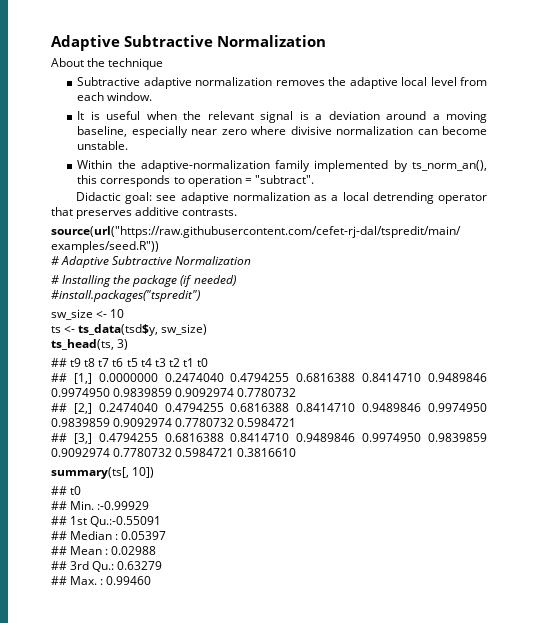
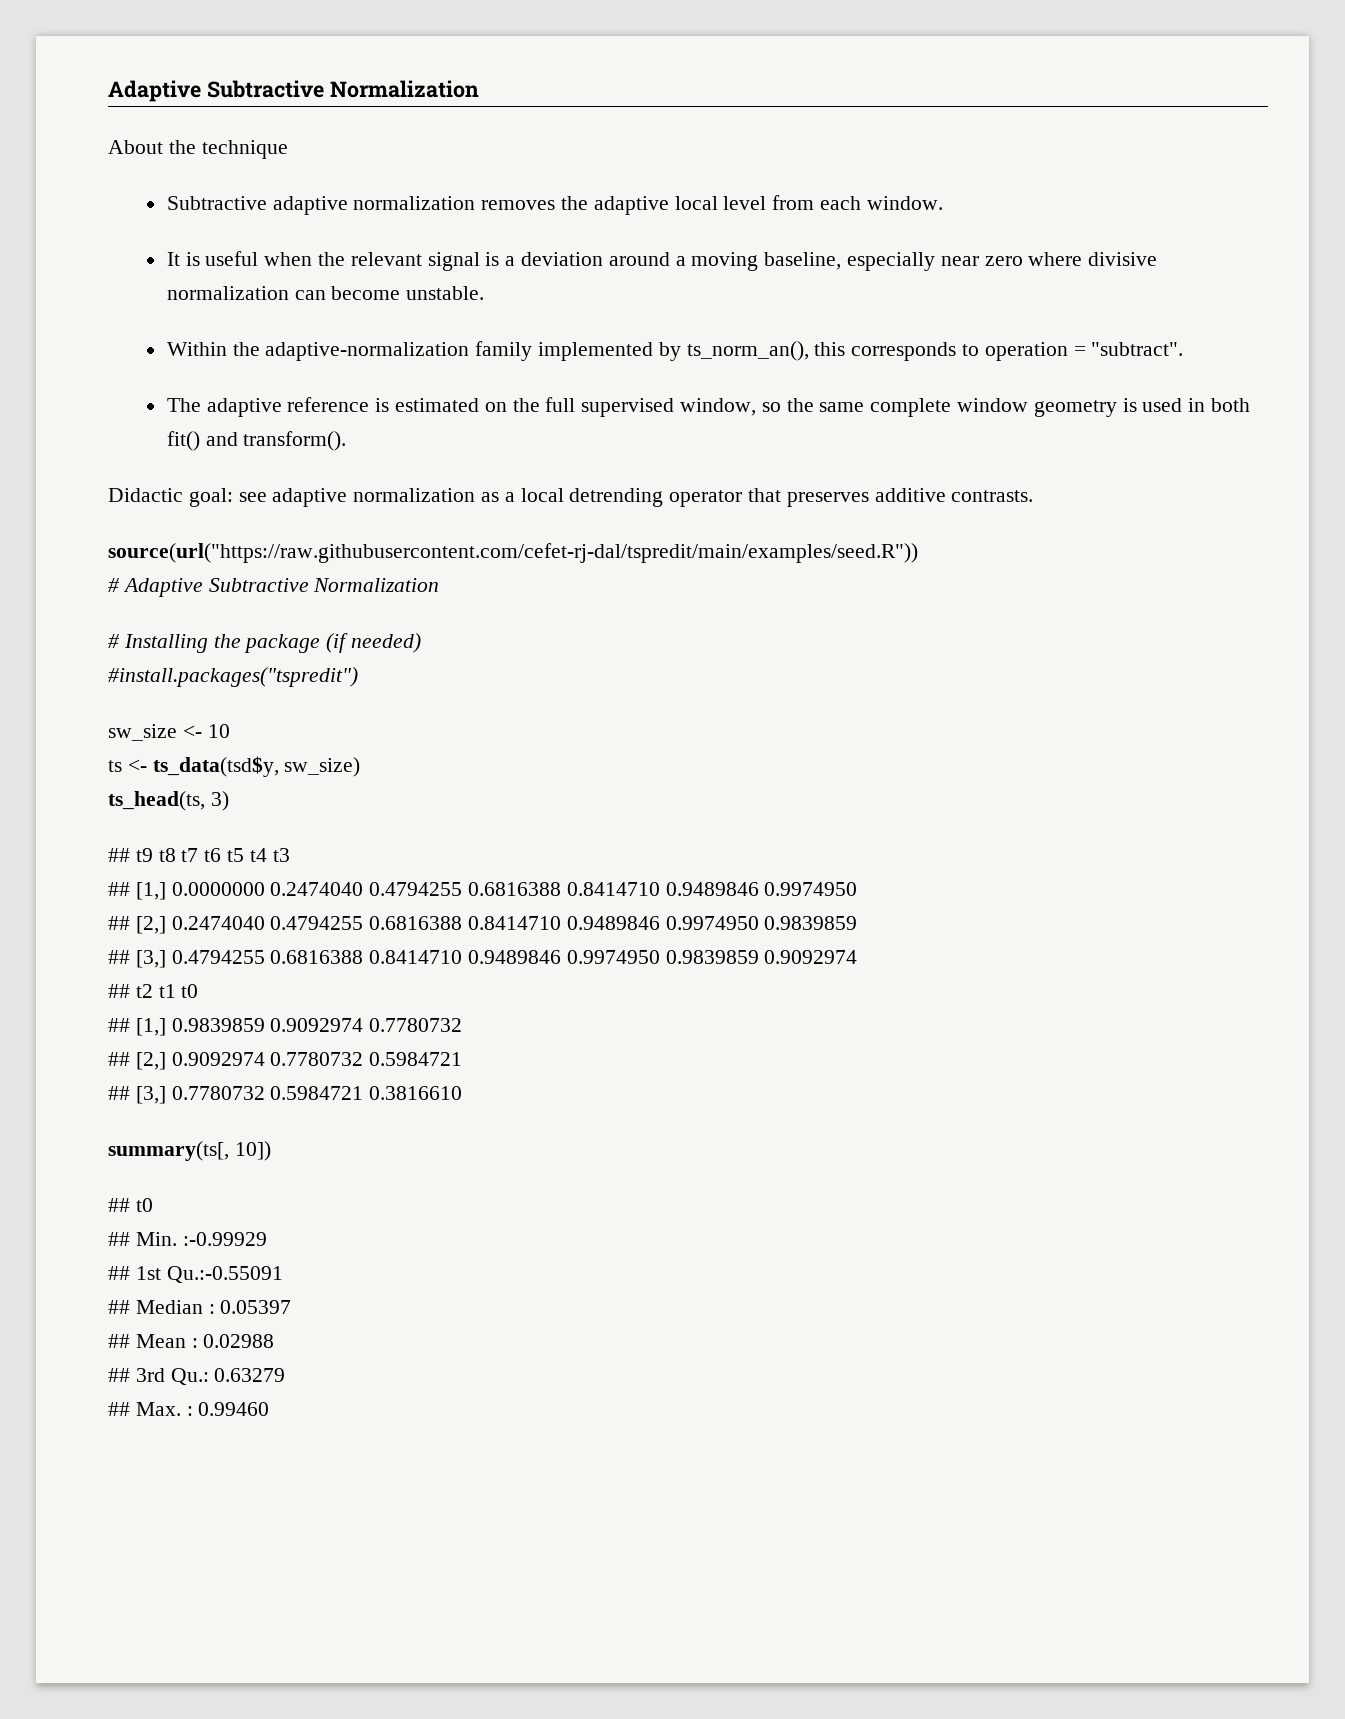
+ The adaptive reference is estimated on the full supervised window, so the same complete window geometry is used in both fit() and transform().
- ## t9 t8 t7 t6 t5 t4 t3 t2 t1 t0
+ ## t9 t8 t7 t6 t5 t4 t3
- ## [1,] 0.0000000 0.2474040 0.4794255 0.6816388 0.8414710 0.9489846 0.9974950 0.9839859 0.9092974 0.7780732
+ ## [1,] 0.0000000 0.2474040 0.4794255 0.6816388 0.8414710 0.9489846 0.9974950
- ## [2,] 0.2474040 0.4794255 0.6816388 0.8414710 0.9489846 0.9974950 0.9839859 0.9092974 0.7780732 0.5984721
+ ## [2,] 0.2474040 0.4794255 0.6816388 0.8414710 0.9489846 0.9974950 0.9839859
- ## [3,] 0.4794255 0.6816388 0.8414710 0.9489846 0.9974950 0.9839859 0.9092974 0.7780732 0.5984721 0.3816610
+ ## [3,] 0.4794255 0.6816388 0.8414710 0.9489846 0.9974950 0.9839859 0.9092974
+ ## t2 t1 t0
+ ## [1,] 0.9839859 0.9092974 0.7780732
+ ## [2,] 0.9092974 0.7780732 0.5984721
+ ## [3,] 0.7780732 0.5984721 0.3816610

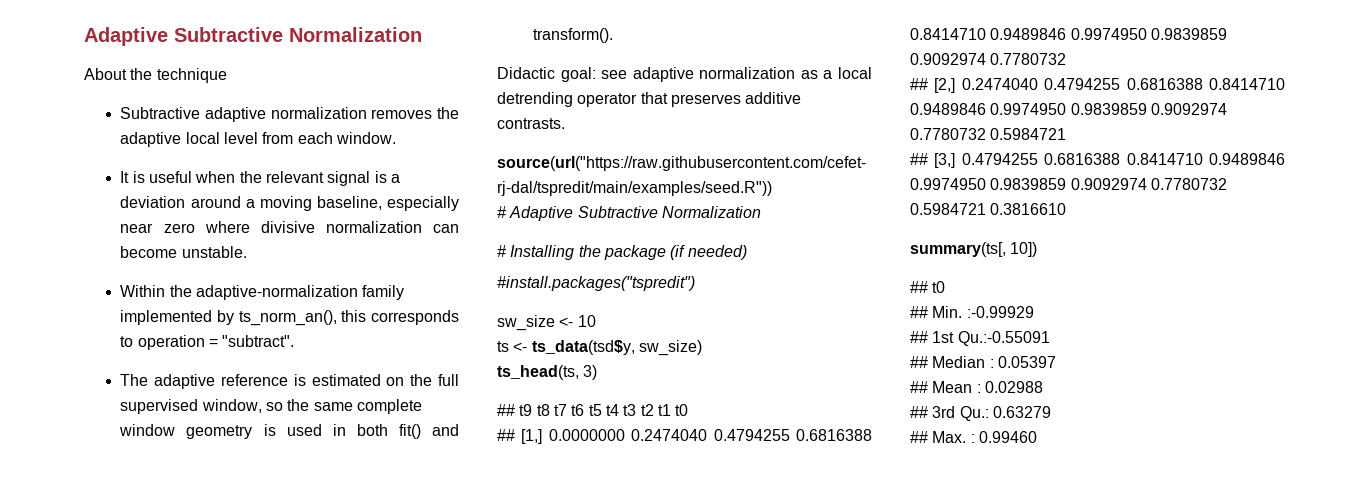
- ## t9 t8 t7 t6 t5 t4 t3
+ ## t9 t8 t7 t6 t5 t4 t3 t2 t1 t0
- ## [1,] 0.0000000 0.2474040 0.4794255 0.6816388 0.8414710 0.9489846 0.9974950
+ ## [1,] 0.0000000 0.2474040 0.4794255 0.6816388 0.8414710 0.9489846 0.9974950 0.9839859 0.9092974 0.7780732
- ## [2,] 0.2474040 0.4794255 0.6816388 0.8414710 0.9489846 0.9974950 0.9839859
+ ## [2,] 0.2474040 0.4794255 0.6816388 0.8414710 0.9489846 0.9974950 0.9839859 0.9092974 0.7780732 0.5984721
- ## [3,] 0.4794255 0.6816388 0.8414710 0.9489846 0.9974950 0.9839859 0.9092974
- ## t2 t1 t0
- ## [1,] 0.9839859 0.9092974 0.7780732
- ## [2,] 0.9092974 0.7780732 0.5984721
- ## [3,] 0.7780732 0.5984721 0.3816610
+ ## [3,] 0.4794255 0.6816388 0.8414710 0.9489846 0.9974950 0.9839859 0.9092974 0.7780732 0.5984721 0.3816610

